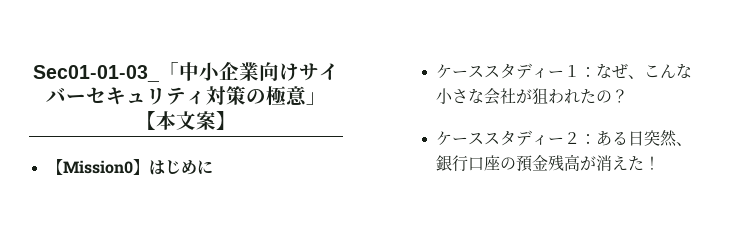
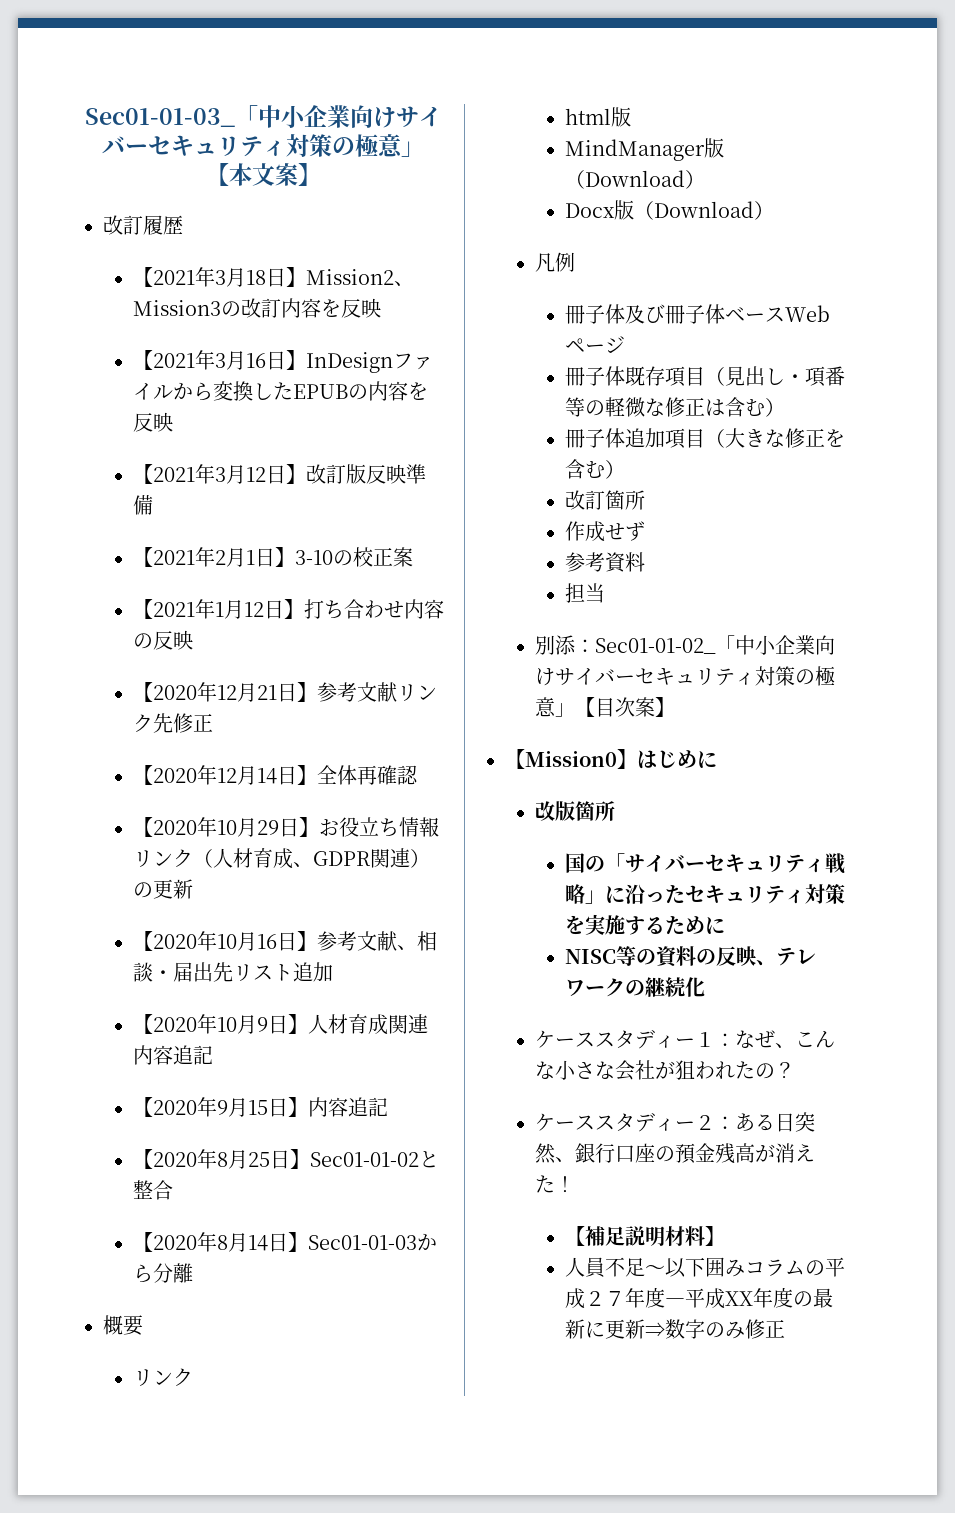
+ 改訂履歴
+ 【2021年3月18日】Mission2、Mission3の改訂内容を反映
+ 【2021年3月16日】InDesignファイルから変換したEPUBの内容を反映
+ 【2021年3月12日】改訂版反映準備
+ 【2021年2月1日】3-10の校正案
+ 【2021年1月12日】打ち合わせ内容の反映
+ 【2020年12月21日】参考文献リンク先修正
+ 【2020年12月14日】全体再確認
+ 【2020年10月29日】お役立ち情報リンク（人材育成、GDPR関連）の更新
+ 【2020年10月16日】参考文献、相談・届出先リスト追加
+ 【2020年10月9日】人材育成関連内容追記
+ 【2020年9月15日】内容追記
+ 【2020年8月25日】Sec01-01-02と整合
+ 【2020年8月14日】Sec01-01-03から分離
+ 概要
+ リンク
+ html版
+ MindManager版（Download）
+ Docx版（Download）
+ 凡例
+ 冊子体及び冊子体ベースWebページ
+ 冊子体既存項目（見出し・項番等の軽微な修正は含む）
+ 冊子体追加項目（大きな修正を含む）
+ 改訂箇所
+ 作成せず
+ 参考資料
+ 担当
+ 別添：Sec01-01-02_「中小企業向けサイバーセキュリティ対策の極意」【目次案】
  【Mission0】はじめに
+ 改版箇所
+ 国の「サイバーセキュリティ戦略」に沿ったセキュリティ対策を実施するために
+ NISC等の資料の反映、テレワークの継続化
+ 【補足説明材料】
+ 人員不足〜以下囲みコラムの平成２７年度―平成XX年度の最新に更新⇒数字のみ修正

